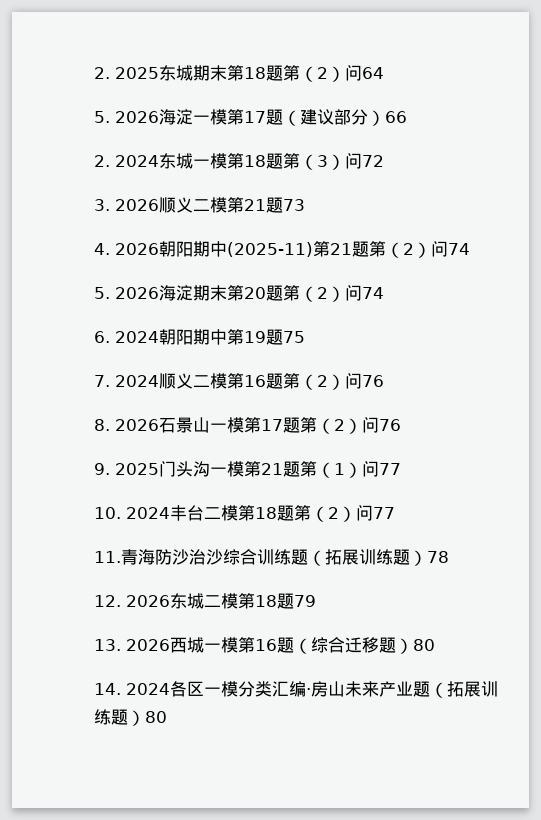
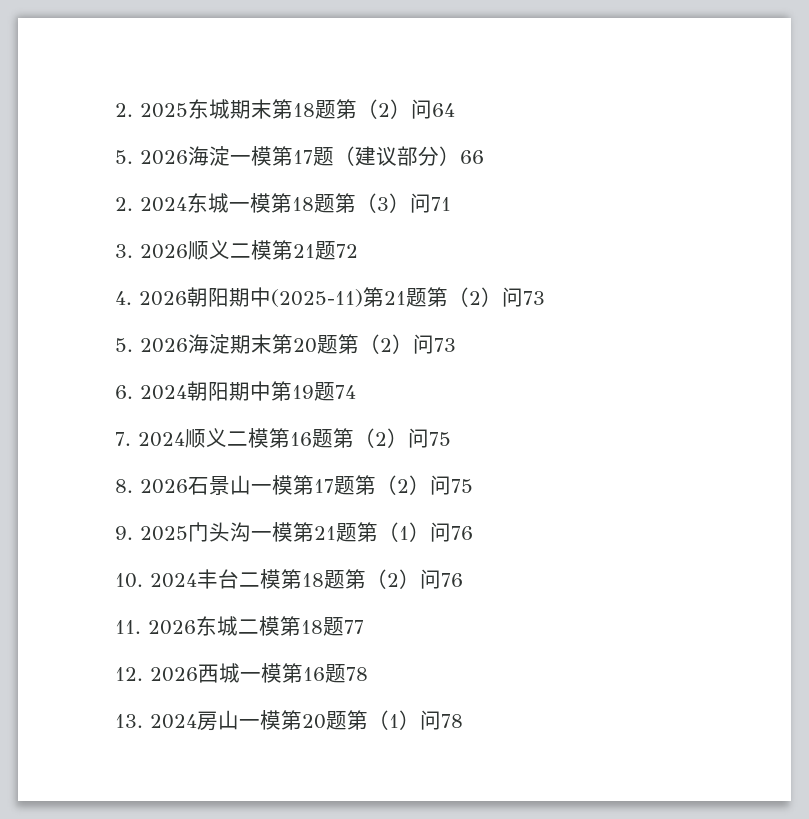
- 2. 2024东城一模第18题第（3）问72
+ 2. 2024东城一模第18题第（3）问71
- 3. 2026顺义二模第21题73
+ 3. 2026顺义二模第21题72
- 4. 2026朝阳期中(2025-11)第21题第（2）问74
+ 4. 2026朝阳期中(2025-11)第21题第（2）问73
- 5. 2026海淀期末第20题第（2）问74
+ 5. 2026海淀期末第20题第（2）问73
- 6. 2024朝阳期中第19题75
+ 6. 2024朝阳期中第19题74
- 7. 2024顺义二模第16题第（2）问76
+ 7. 2024顺义二模第16题第（2）问75
- 8. 2026石景山一模第17题第（2）问76
+ 8. 2026石景山一模第17题第（2）问75
- 9. 2025门头沟一模第21题第（1）问77
+ 9. 2025门头沟一模第21题第（1）问76
- 10. 2024丰台二模第18题第（2）问77
+ 10. 2024丰台二模第18题第（2）问76
- 11.青海防沙治沙综合训练题（拓展训练题）78
- 12. 2026东城二模第18题79
- 13. 2026西城一模第16题（综合迁移题）80
- 14. 2024各区一模分类汇编·房山未来产业题（拓展训练题）80
+ 11. 2026东城二模第18题77
+ 12. 2026西城一模第16题78
+ 13. 2024房山一模第20题第（1）问78

